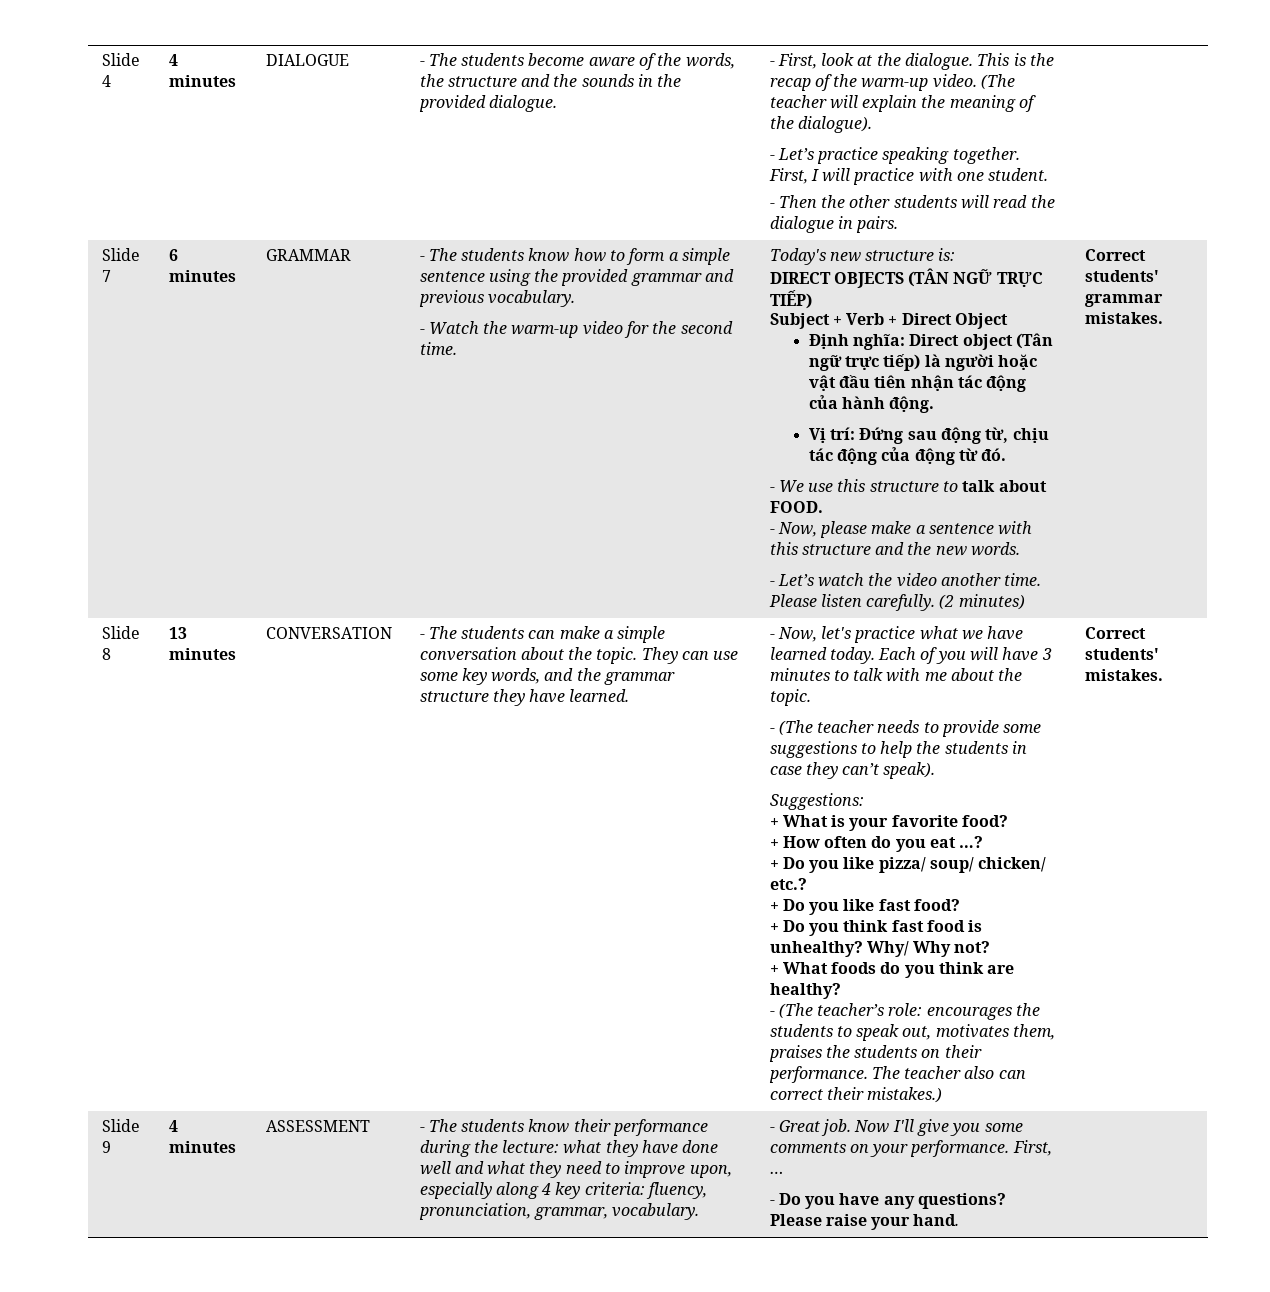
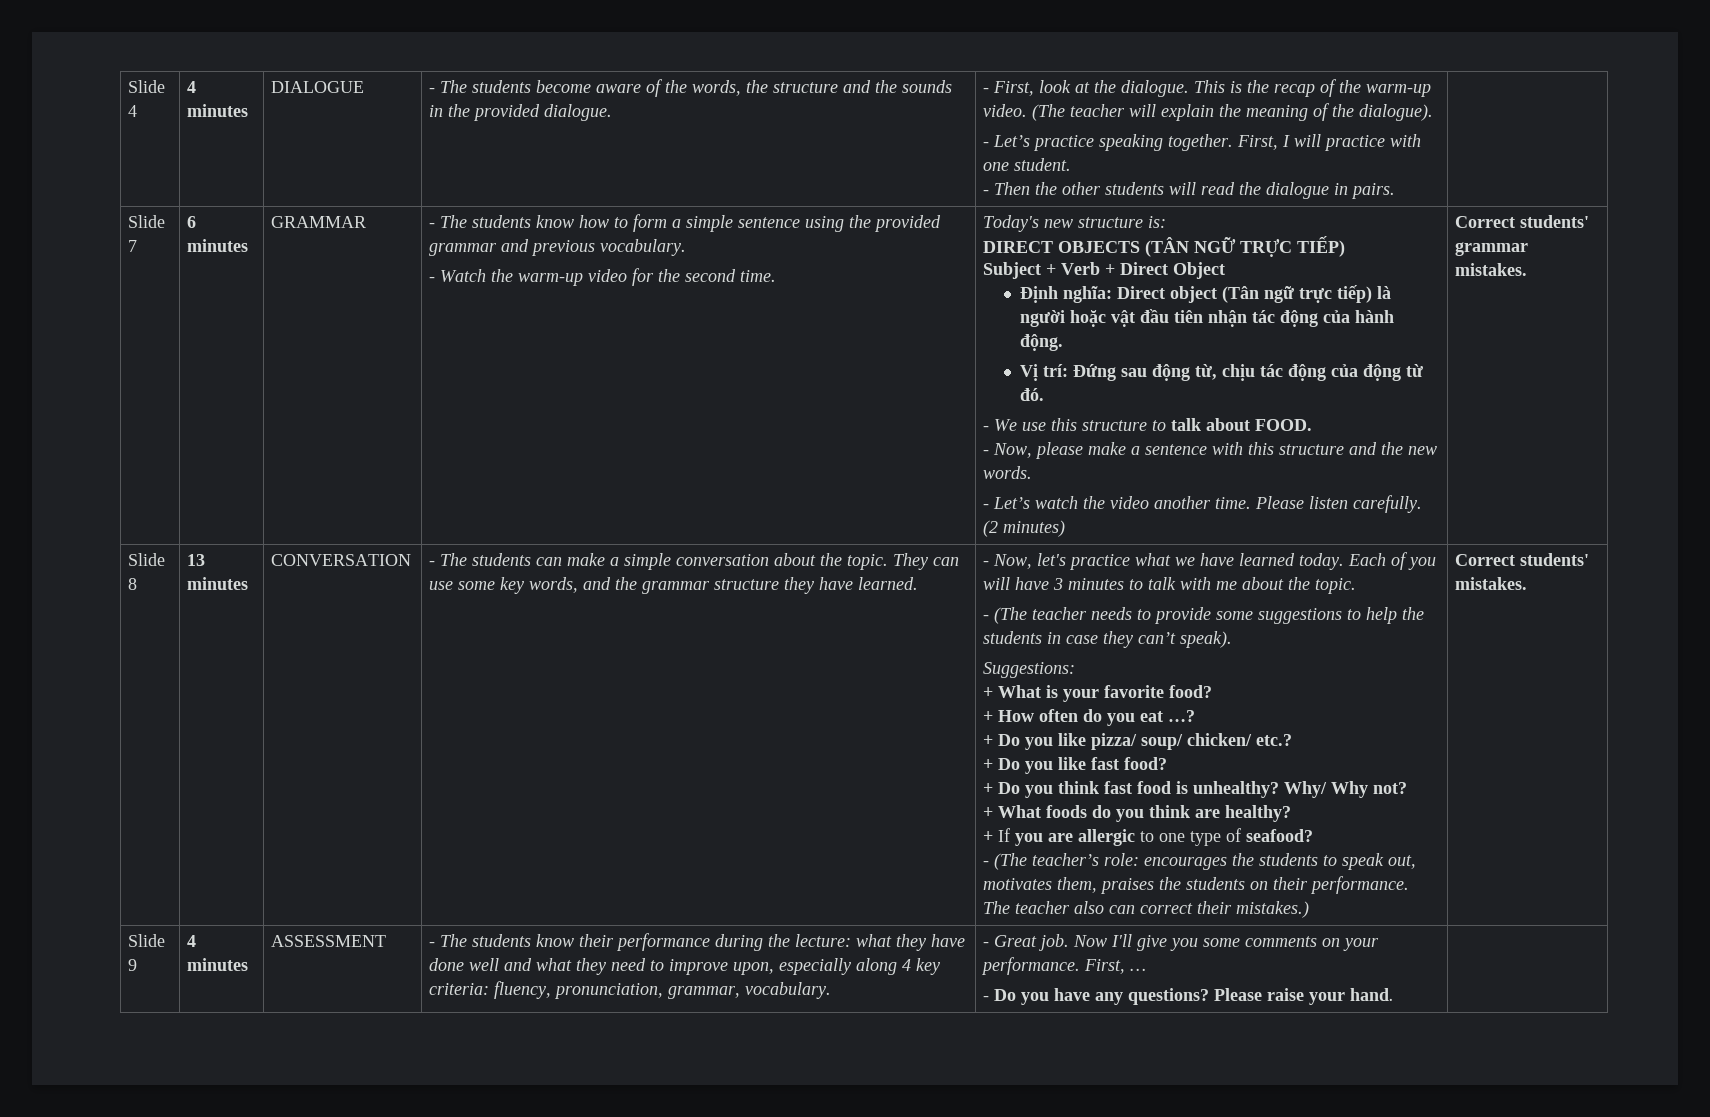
+ + If you are allergic to one type of seafood?

